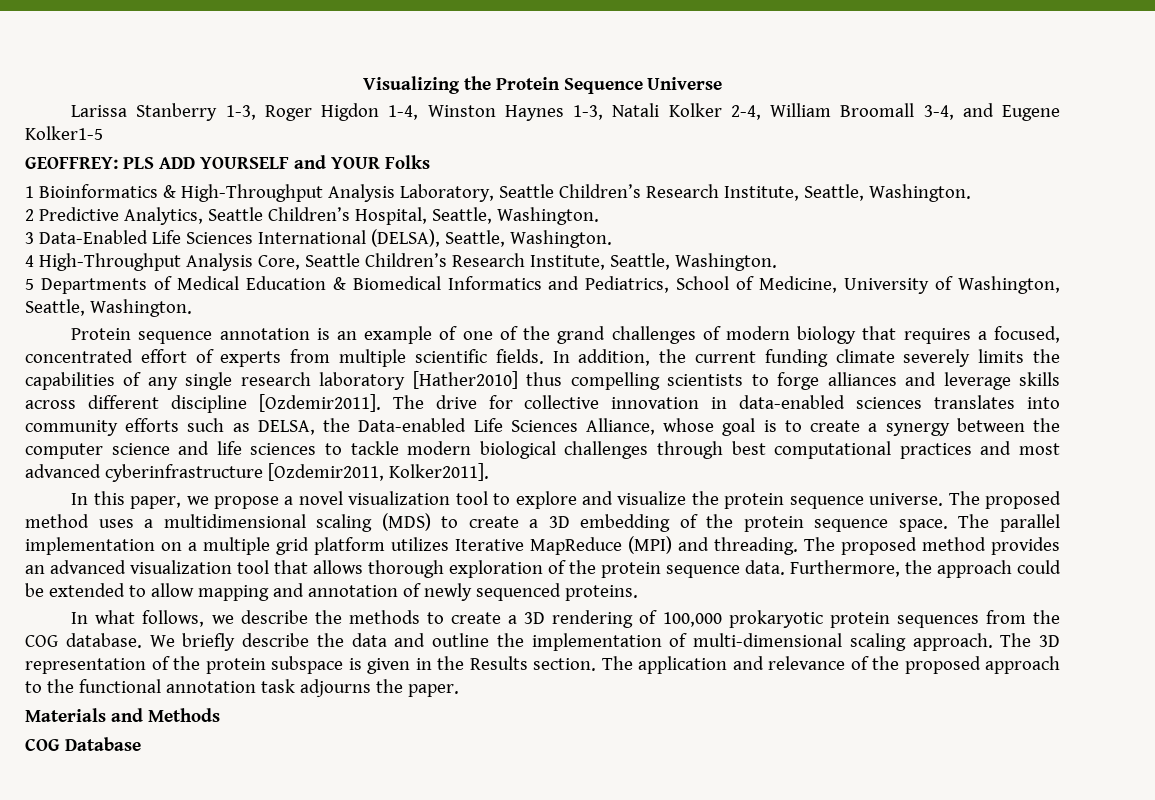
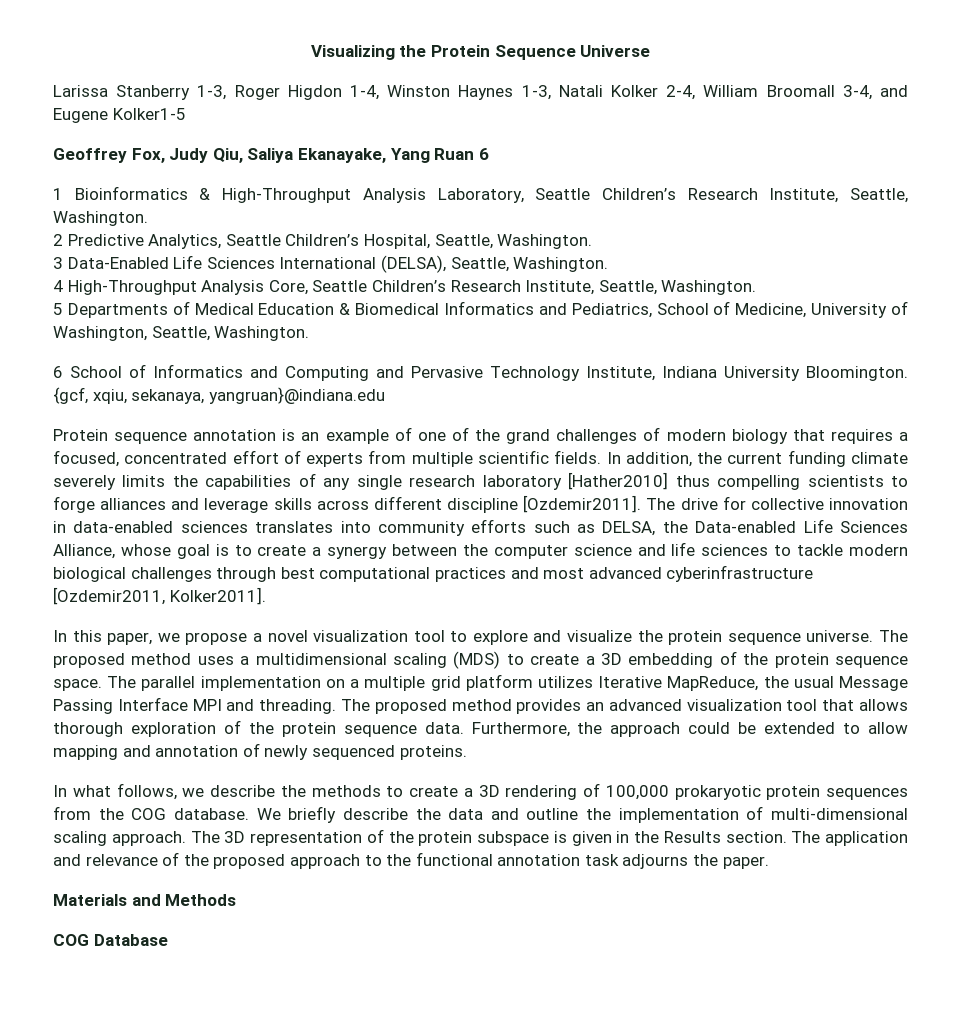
- GEOFFREY: PLS ADD YOURSELF and YOUR Folks
+ Geoffrey Fox, Judy Qiu, Saliya Ekanayake, Yang Ruan 6
+ 6 School of Informatics and Computing and Pervasive Technology Institute, Indiana University Bloomington. {gcf, xqiu, sekanaya, yangruan}@indiana.edu
- The parallel implementation on a multiple grid platform utilizes Iterative MapReduce (MPI) and threading.
+ The parallel implementation on a multiple grid platform utilizes Iterative MapReduce, the usual Message Passing Interface MPI and threading.

